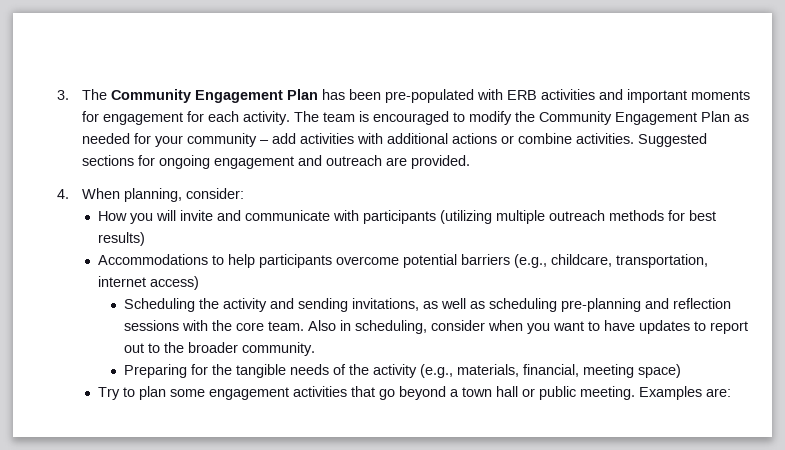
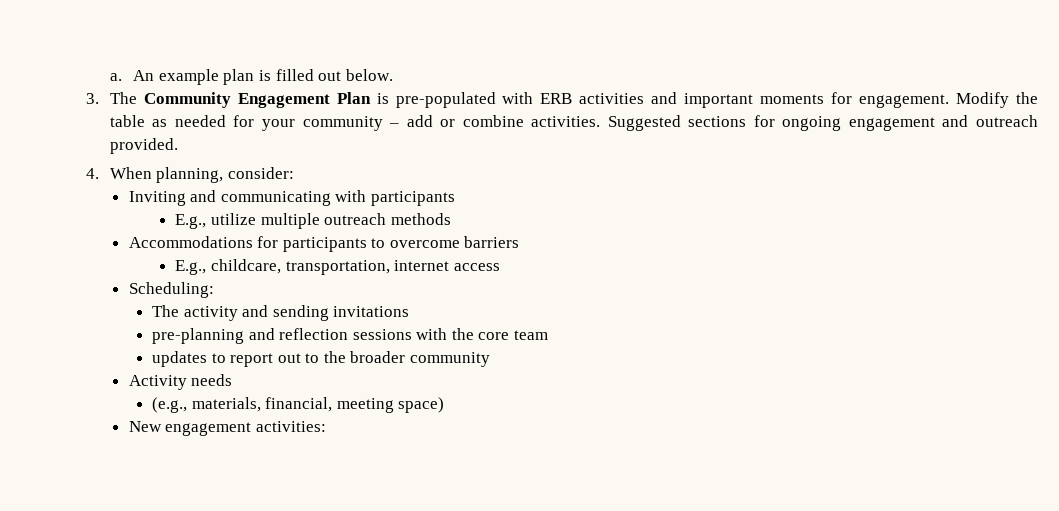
+ a. An example plan is filled out below.
- 3. The Community Engagement Plan has been pre-populated with ERB activities and important moments for engagement for each activity. The team is encouraged to modify the Community Engagement Plan as needed for your community – add activities with additional actions or combine activities.
+ 3. The Community Engagement Plan is pre-populated with ERB activities and important moments for engagement. Modify the table as needed for your community – add or combine activities.
- Suggested sections for ongoing engagement and outreach are provided.
+ Suggested sections for ongoing engagement and outreach provided.
- How you will invite and communicate with participants (utilizing multiple outreach methods for best results)
- Accommodations to help participants overcome potential barriers (e.g., childcare, transportation, internet access)
- Scheduling the activity and sending invitations, as well as scheduling pre-planning and reflection sessions with the core team. Also in scheduling, consider when you want to have updates to report out to the broader community.
- Preparing for the tangible needs of the activity (e.g., materials, financial, meeting space)
+ Inviting and communicating with participants
+ E.g., utilize multiple outreach methods
+ Accommodations for participants to overcome barriers
+ E.g., childcare, transportation, internet access
+ Scheduling:
+ The activity and sending invitations
+ pre-planning and reflection sessions with the core team
+ updates to report out to the broader community
+ Activity needs
+ (e.g., materials, financial, meeting space)
- Try to plan some engagement activities that go beyond a town hall or public meeting. Examples are:
+ New engagement activities:

